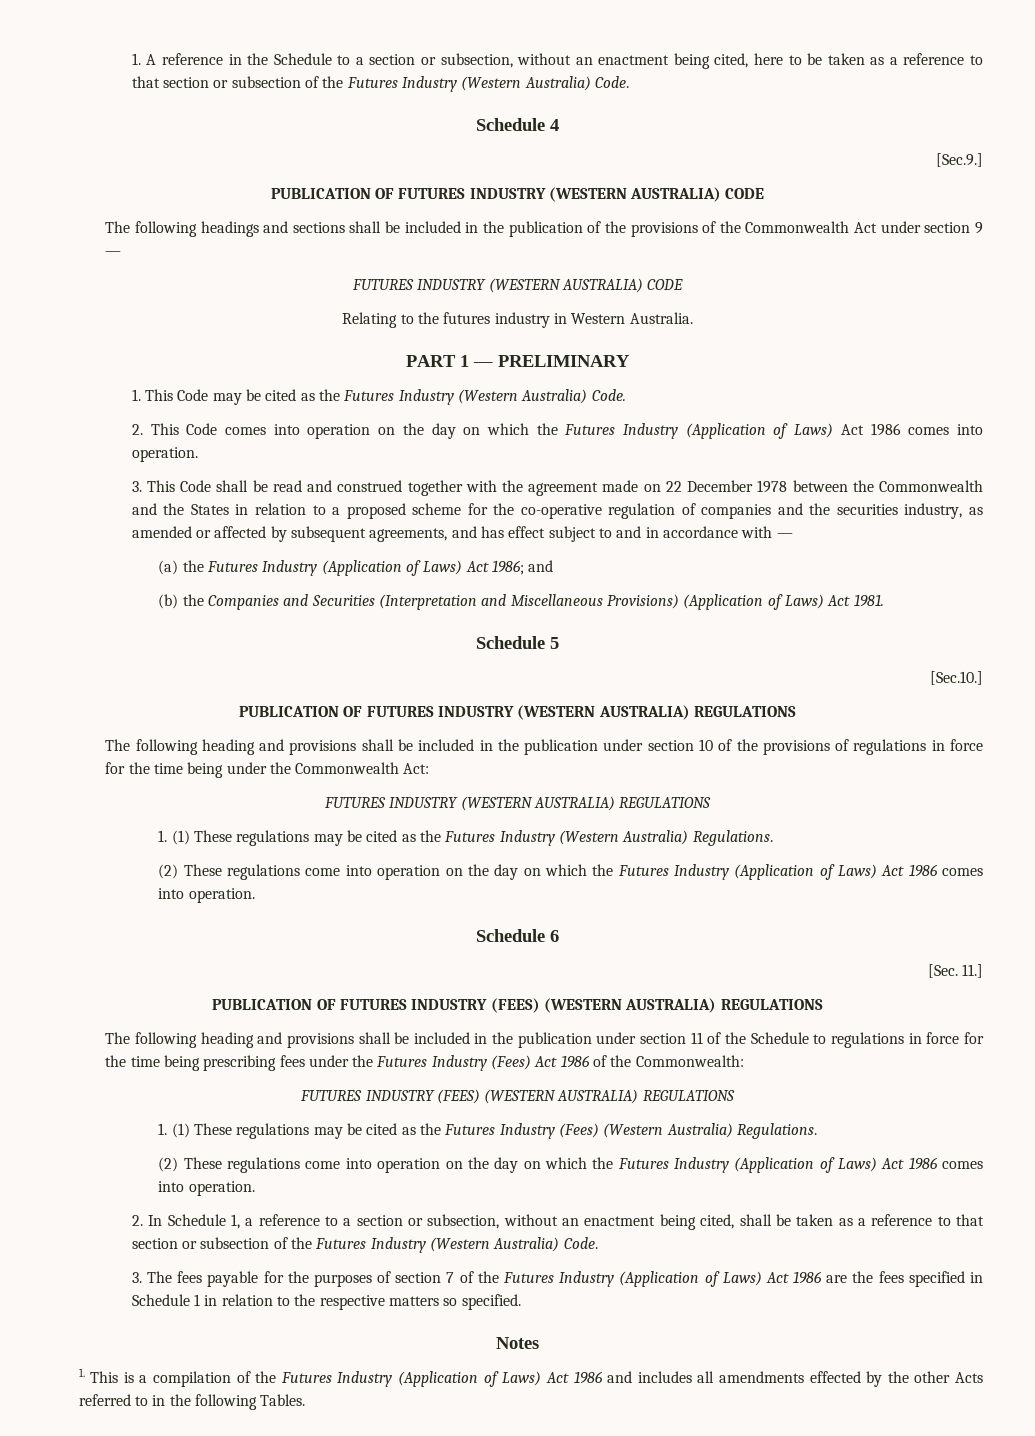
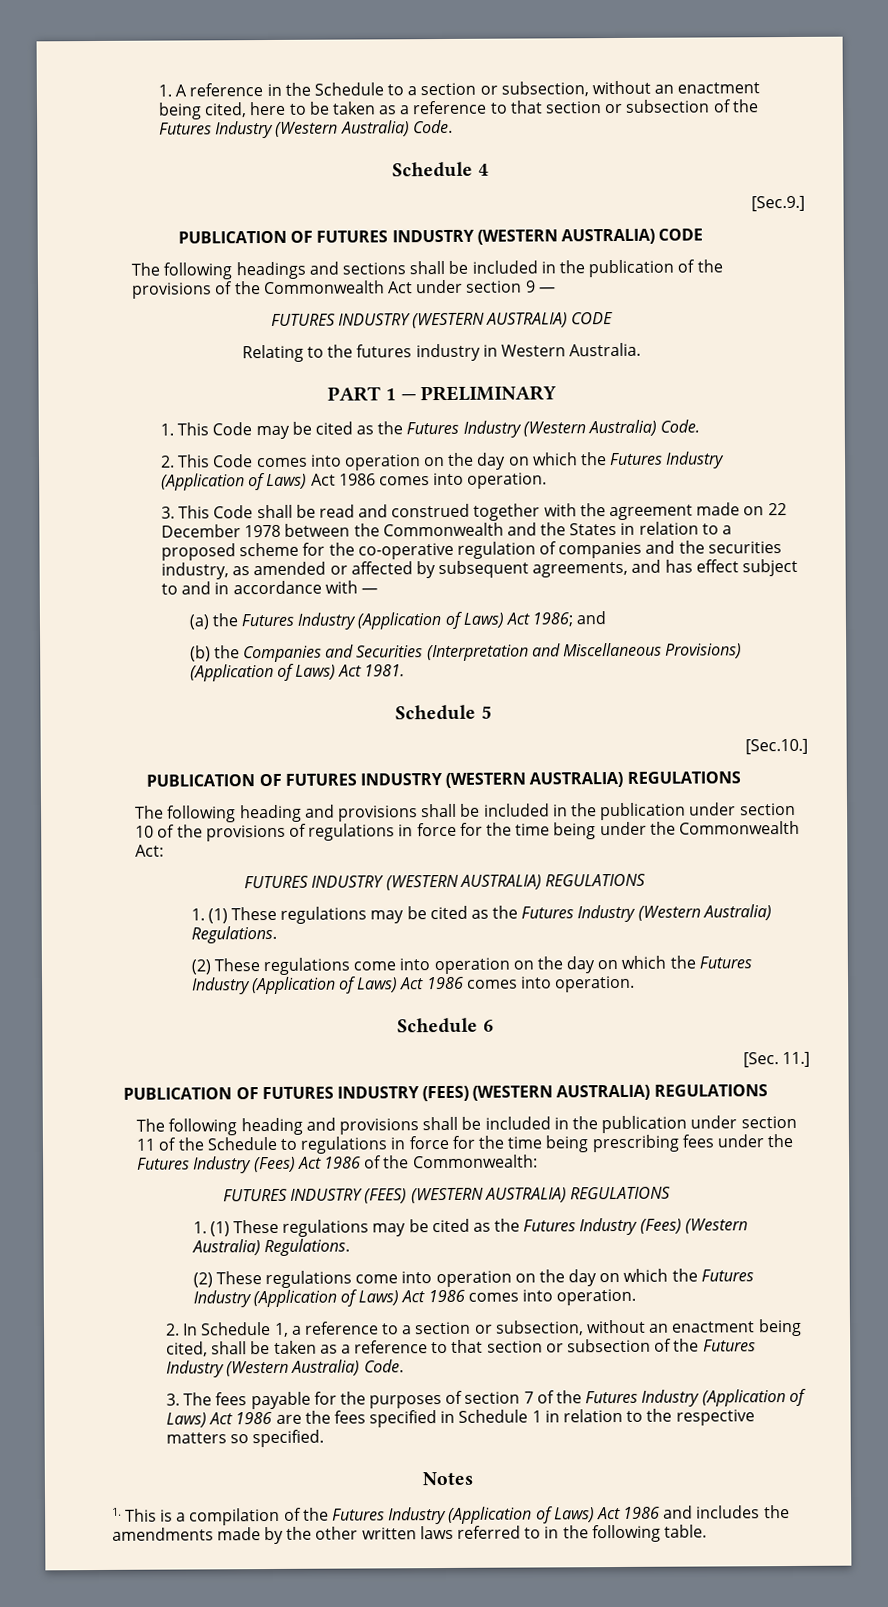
- 1. This is a compilation of the Futures Industry (Application of Laws) Act 1986 and includes all amendments effected by the other Acts referred to in the following Tables.
+ 1. This is a compilation of the Futures Industry (Application of Laws) Act 1986 and includes the amendments made by the other written laws referred to in the following table.

